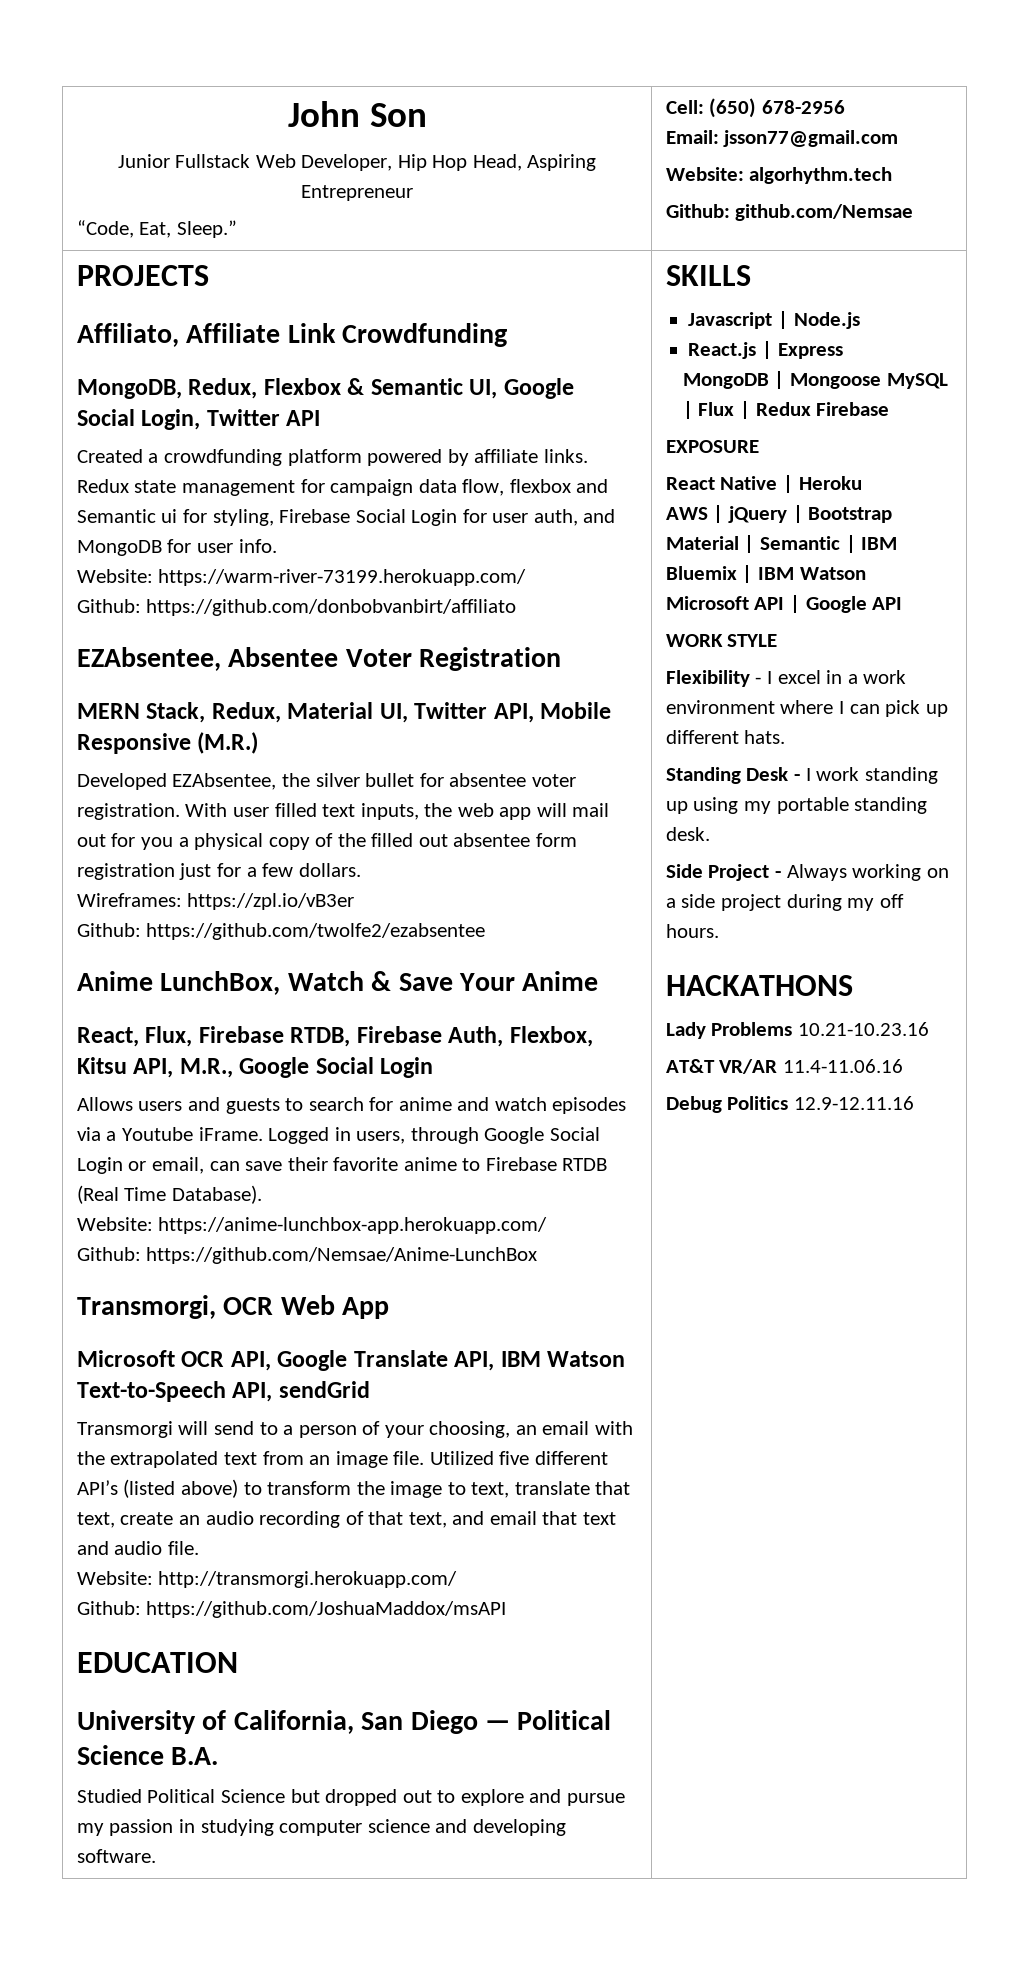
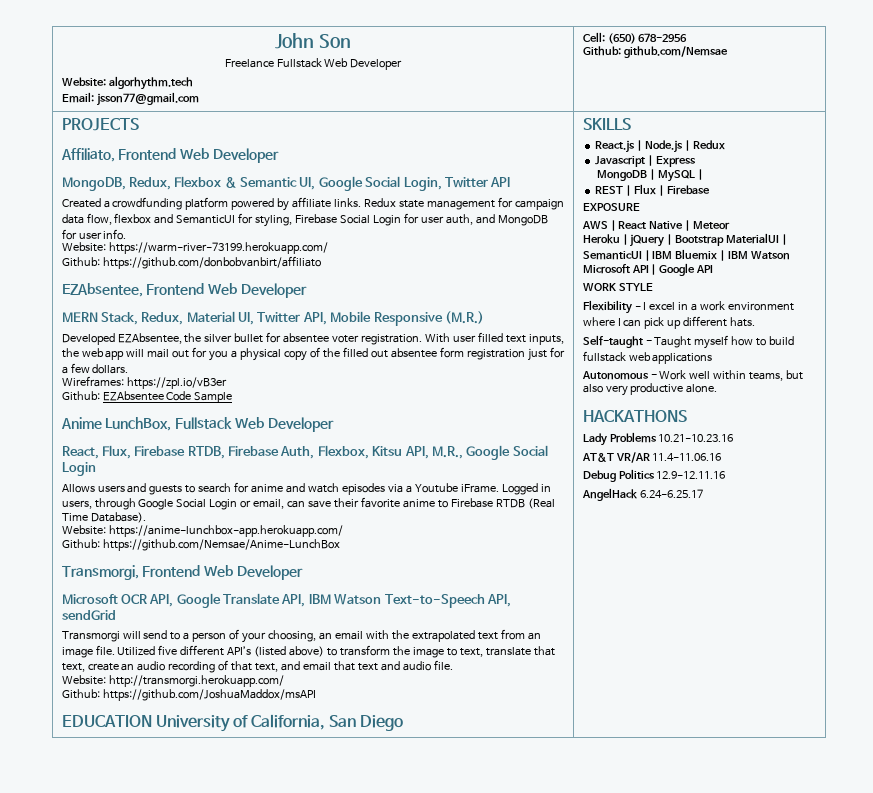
  John Son
- Junior Fullstack Web Developer, Hip Hop Head, Aspiring Entrepreneur
- “Code, Eat, Sleep.” | Cell: (650) 678-2956
- Email: jsson77@gmail.com
+ Freelance Fullstack Web Developer
  Website: algorhythm.tech
+ Email: jsson77@gmail.com | Cell: (650) 678-2956
- Affiliato, Affiliate Link Crowdfunding
+ Affiliato, Frontend Web Developer
- Redux state management for campaign data flow, flexbox and Semantic ui for styling, Firebase Social Login for user auth, and MongoDB for user info.
+ Redux state management for campaign data flow, flexbox and SemanticUI for styling, Firebase Social Login for user auth, and MongoDB for user info.
- EZAbsentee, Absentee Voter Registration
+ EZAbsentee, Frontend Web Developer
- Github: https://github.com/twolfe2/ezabsentee
+ Github: EZAbsentee Code Sample
- Anime LunchBox, Watch & Save Your Anime
+ Anime LunchBox, Fullstack Web Developer
- Transmorgi, OCR Web App
+ Transmorgi, Frontend Web Developer
- EDUCATION
- University of California, San Diego — Political Science B.A.
- Studied Political Science but dropped out to explore and pursue my passion in studying computer science and developing software.
+ EDUCATION University of California, San Diego
- Javascript | Node.js
- React.js | Express
+ React.js | Node.js | Redux
+ Javascript | Express
- MongoDB | Mongoose MySQL | Flux | Redux Firebase
+ MongoDB | MySQL |
+ REST | Flux | Firebase
- React Native | Heroku
- AWS | jQuery | Bootstrap Material | Semantic | IBM Bluemix | IBM Watson Microsoft API | Google API
+ AWS | React Native | Meteor
+ Heroku | jQuery | Bootstrap MaterialUI | SemanticUI | IBM Bluemix | IBM Watson Microsoft API | Google API
- Standing Desk - I work standing up using my portable standing desk.
- Side Project - Always working on a side project during my off hours.
+ Self-taught - Taught myself how to build fullstack web applications
+ Autonomous - Work well within teams, but also very productive alone.
+ AngelHack 6.24-6.25.17

